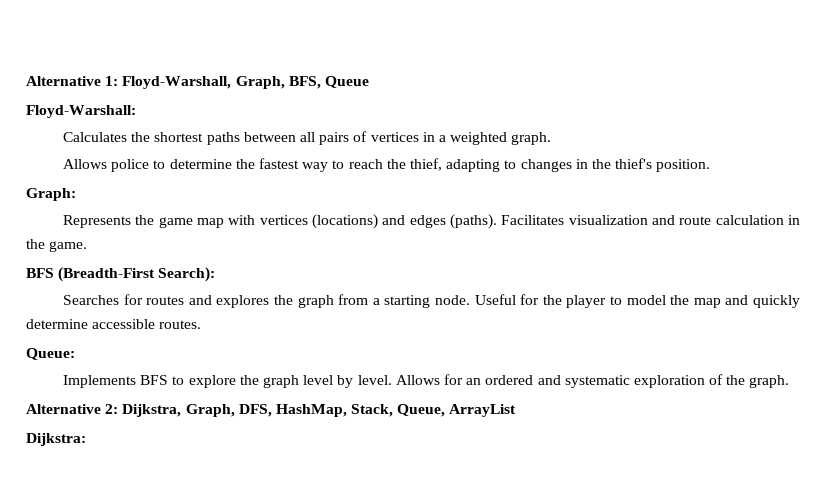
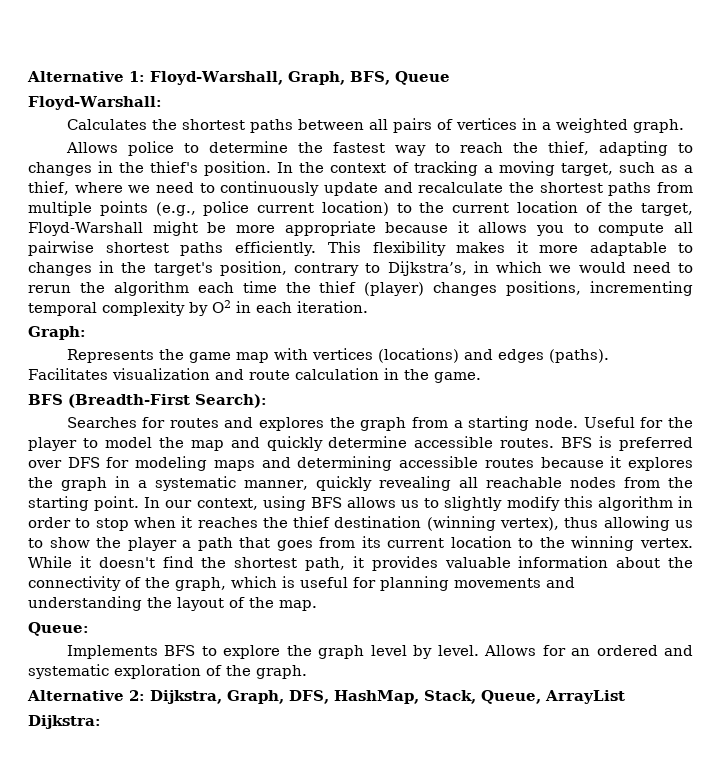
+ In the context of tracking a moving target, such as a thief, where we need to continuously update and recalculate the shortest paths from multiple points (e.g., police current location) to the current location of the target, Floyd-Warshall might be more appropriate because it allows you to compute all pairwise shortest paths efficiently. This flexibility makes it more adaptable to changes in the target's position, contrary to Dijkstra’s, in which we would need to rerun the algorithm each time the thief (player) changes positions, incrementing temporal complexity by O2 in each iteration.
+ BFS is preferred over DFS for modeling maps and determining accessible routes because it explores the graph in a systematic manner, quickly revealing all reachable nodes from the starting point. In our context, using BFS allows us to slightly modify this algorithm in order to stop when it reaches the thief destination (winning vertex), thus allowing us to show the player a path that goes from its current location to the winning vertex. While it doesn't find the shortest path, it provides valuable information about the connectivity of the graph, which is useful for planning movements and understanding the layout of the map.

